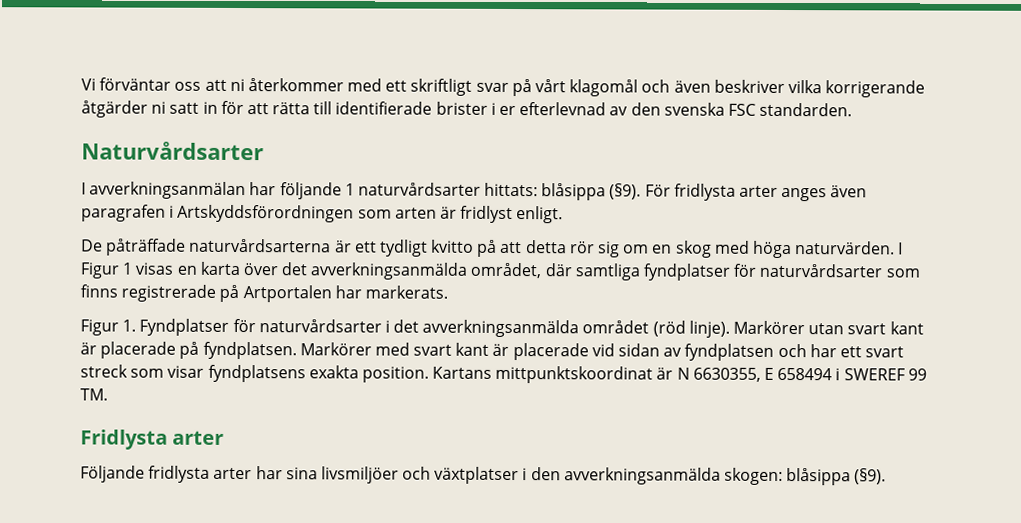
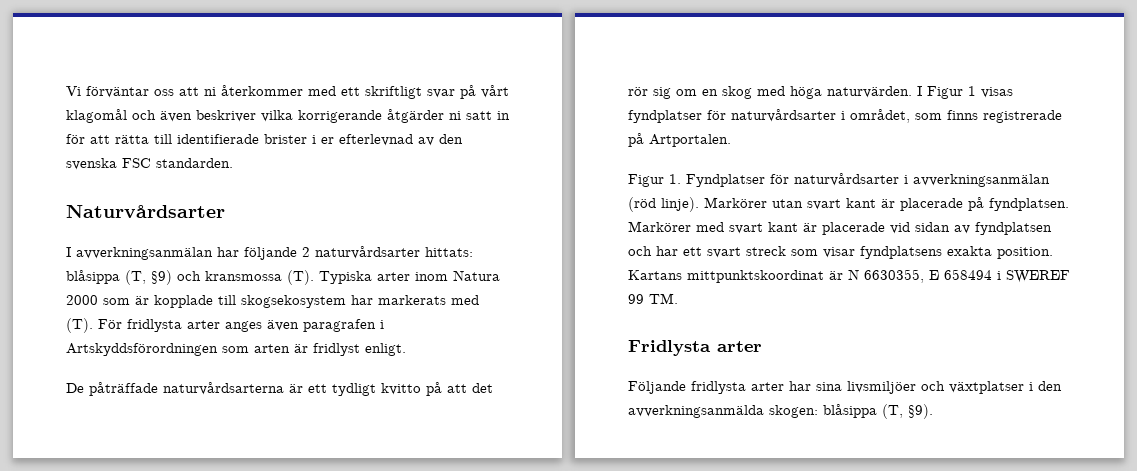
- I avverkningsanmälan har följande 1 naturvårdsarter hittats: blåsippa (§9). För fridlysta arter anges även paragrafen i Artskyddsförordningen som arten är fridlyst enligt.
+ I avverkningsanmälan har följande 2 naturvårdsarter hittats: blåsippa (T, §9) och kransmossa (T). Typiska arter inom Natura 2000 som är kopplade till skogsekosystem har markerats med (T). För fridlysta arter anges även paragrafen i Artskyddsförordningen som arten är fridlyst enligt.
- De påträffade naturvårdsarterna är ett tydligt kvitto på att detta rör sig om en skog med höga naturvärden.
+ De påträffade naturvårdsarterna är ett tydligt kvitto på att det rör sig om en skog med höga naturvärden.
- I Figur 1 visas en karta över det avverkningsanmälda området, där samtliga fyndplatser för naturvårdsarter som finns registrerade på Artportalen har markerats.
+ I Figur 1 visas fyndplatser för naturvårdsarter i området, som finns registrerade på Artportalen.
- Figur 1. Fyndplatser för naturvårdsarter i det avverkningsanmälda området (röd linje).
+ Figur 1. Fyndplatser för naturvårdsarter i avverkningsanmälan (röd linje).
- Följande fridlysta arter har sina livsmiljöer och växtplatser i den avverkningsanmälda skogen: blåsippa (§9).
+ Följande fridlysta arter har sina livsmiljöer och växtplatser i den avverkningsanmälda skogen: blåsippa (T, §9).

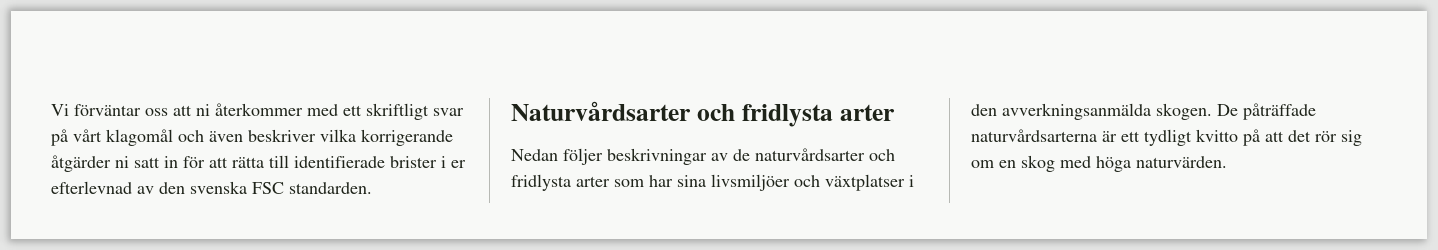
- Naturvårdsarter
- I avverkningsanmälan har följande 2 naturvårdsarter hittats: blåsippa (T, §9) och kransmossa (T). Typiska arter inom Natura 2000 som är kopplade till skogsekosystem har markerats med (T). För fridlysta arter anges även paragrafen i Artskyddsförordningen som arten är fridlyst enligt.
- De påträffade naturvårdsarterna är ett tydligt kvitto på att det rör sig om en skog med höga naturvärden. I Figur 1 visas fyndplatser för naturvårdsarter i området, som finns registrerade på Artportalen.
- Figur 1. Fyndplatser för naturvårdsarter i avverkningsanmälan (röd linje). Markörer utan svart kant är placerade på fyndplatsen. Markörer med svart kant är placerade vid sidan av fyndplatsen och har ett svart streck som visar fyndplatsens exakta position. Kartans mittpunktskoordinat är N 6630355, E 658494 i SWEREF 99 TM.
- Fridlysta arter
- Följande fridlysta arter har sina livsmiljöer och växtplatser i den avverkningsanmälda skogen: blåsippa (T, §9).
+ Naturvårdsarter och fridlysta arter
+ Nedan följer beskrivningar av de naturvårdsarter och fridlysta arter som har sina livsmiljöer och växtplatser i den avverkningsanmälda skogen. De påträffade naturvårdsarterna är ett tydligt kvitto på att det rör sig om en skog med höga naturvärden.

